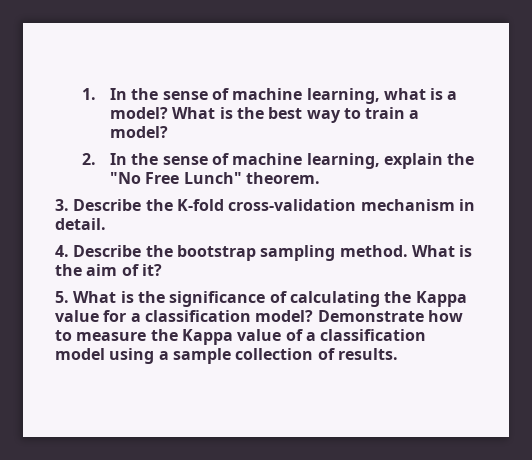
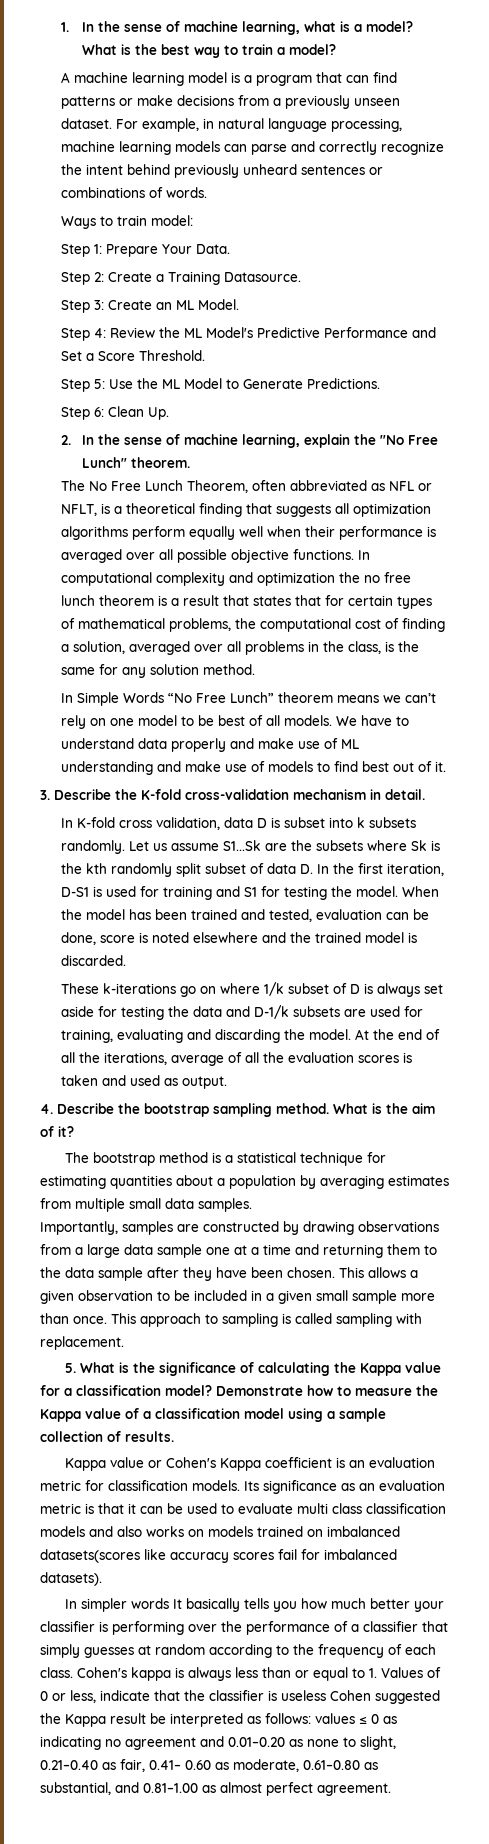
+ A machine learning model is a program that can find patterns or make decisions from a previously unseen dataset. For example, in natural language processing, machine learning models can parse and correctly recognize the intent behind previously unheard sentences or combinations of words.
+ Ways to train model:
+ Step 1: Prepare Your Data.
+ Step 2: Create a Training Datasource.
+ Step 3: Create an ML Model.
+ Step 4: Review the ML Model's Predictive Performance and Set a Score Threshold.
+ Step 5: Use the ML Model to Generate Predictions.
+ Step 6: Clean Up.
+ The No Free Lunch Theorem, often abbreviated as NFL or NFLT, is a theoretical finding that suggests all optimization algorithms perform equally well when their performance is averaged over all possible objective functions. In computational complexity and optimization the no free lunch theorem is a result that states that for certain types of mathematical problems, the computational cost of finding a solution, averaged over all problems in the class, is the same for any solution method.
+ In Simple Words “No Free Lunch” theorem means we can’t rely on one model to be best of all models. We have to understand data properly and make use of ML understanding and make use of models to find best out of it.
+ In K-fold cross validation, data D is subset into k subsets randomly. Let us assume S1...Sk are the subsets where Sk is the kth randomly split subset of data D. In the first iteration, D-S1 is used for training and S1 for testing the model. When the model has been trained and tested, evaluation can be done, score is noted elsewhere and the trained model is discarded.
+ These k-iterations go on where 1/k subset of D is always set aside for testing the data and D-1/k subsets are used for training, evaluating and discarding the model. At the end of all the iterations, average of all the evaluation scores is taken and used as output.
+ The bootstrap method is a statistical technique for estimating quantities about a population by averaging estimates from multiple small data samples.
+ Importantly, samples are constructed by drawing observations from a large data sample one at a time and returning them to the data sample after they have been chosen. This allows a given observation to be included in a given small sample more than once. This approach to sampling is called sampling with replacement.
+ Kappa value or Cohen's Kappa coefficient is an evaluation metric for classification models. Its significance as an evaluation metric is that it can be used to evaluate multi class classification models and also works on models trained on imbalanced datasets(scores like accuracy scores fail for imbalanced datasets).
+ In simpler words It basically tells you how much better your classifier is performing over the performance of a classifier that simply guesses at random according to the frequency of each class. Cohen's kappa is always less than or equal to 1. Values of 0 or less, indicate that the classifier is useless Cohen suggested the Kappa result be interpreted as follows: values ≤ 0 as indicating no agreement and 0.01–0.20 as none to slight, 0.21–0.40 as fair, 0.41– 0.60 as moderate, 0.61–0.80 as substantial, and 0.81–1.00 as almost perfect agreement.

